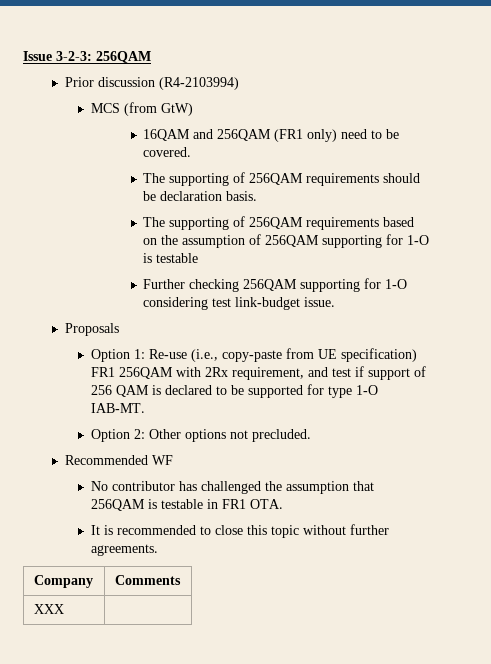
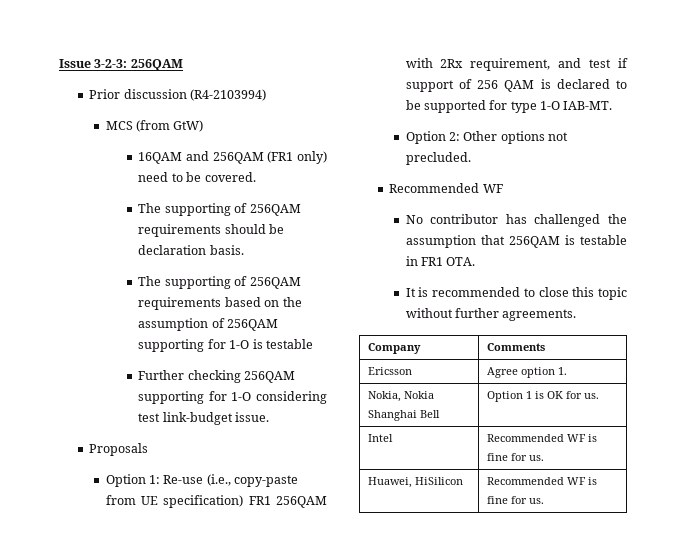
- XXX |
+ Ericsson | Agree option 1.
+ Nokia, Nokia Shanghai Bell | Option 1 is OK for us.
+ Intel | Recommended WF is fine for us.
+ Huawei, HiSilicon | Recommended WF is fine for us.

